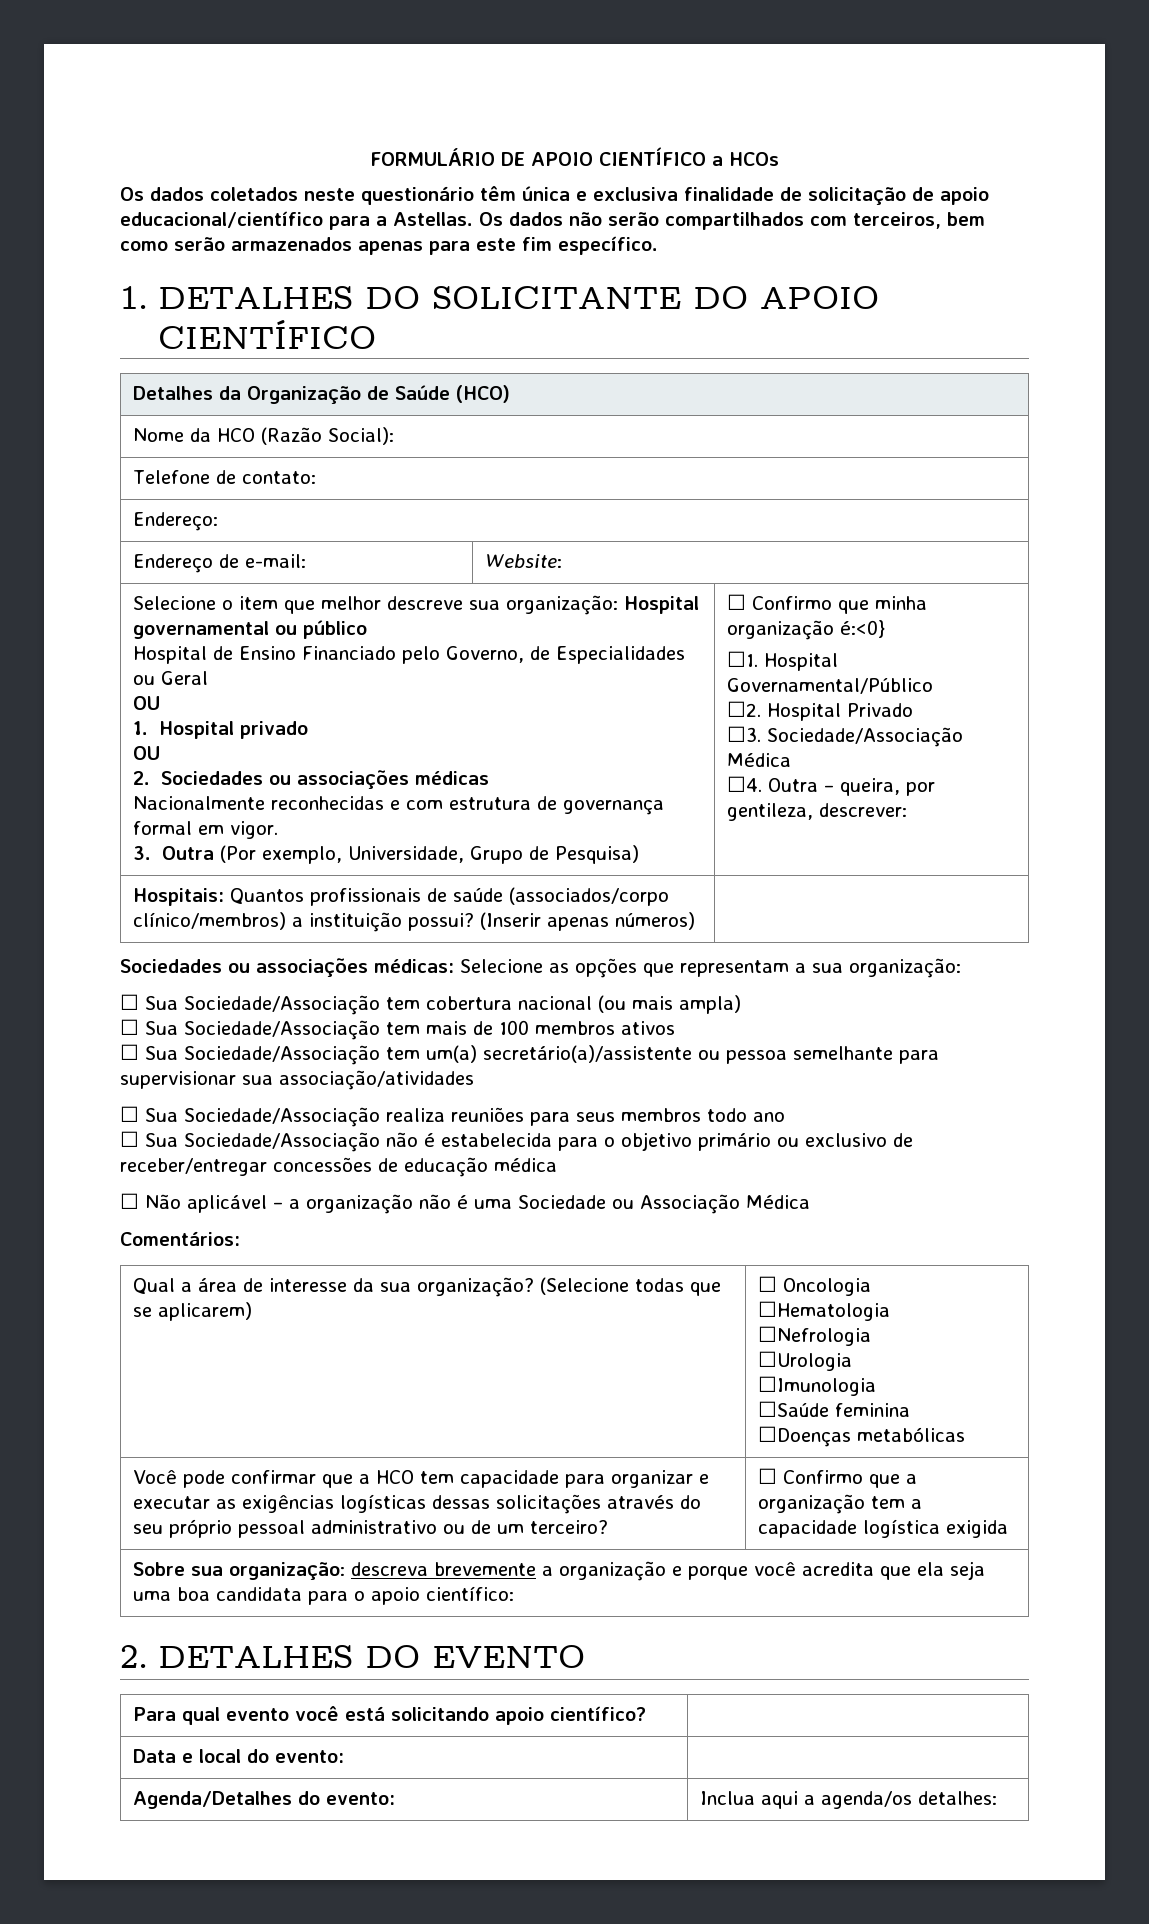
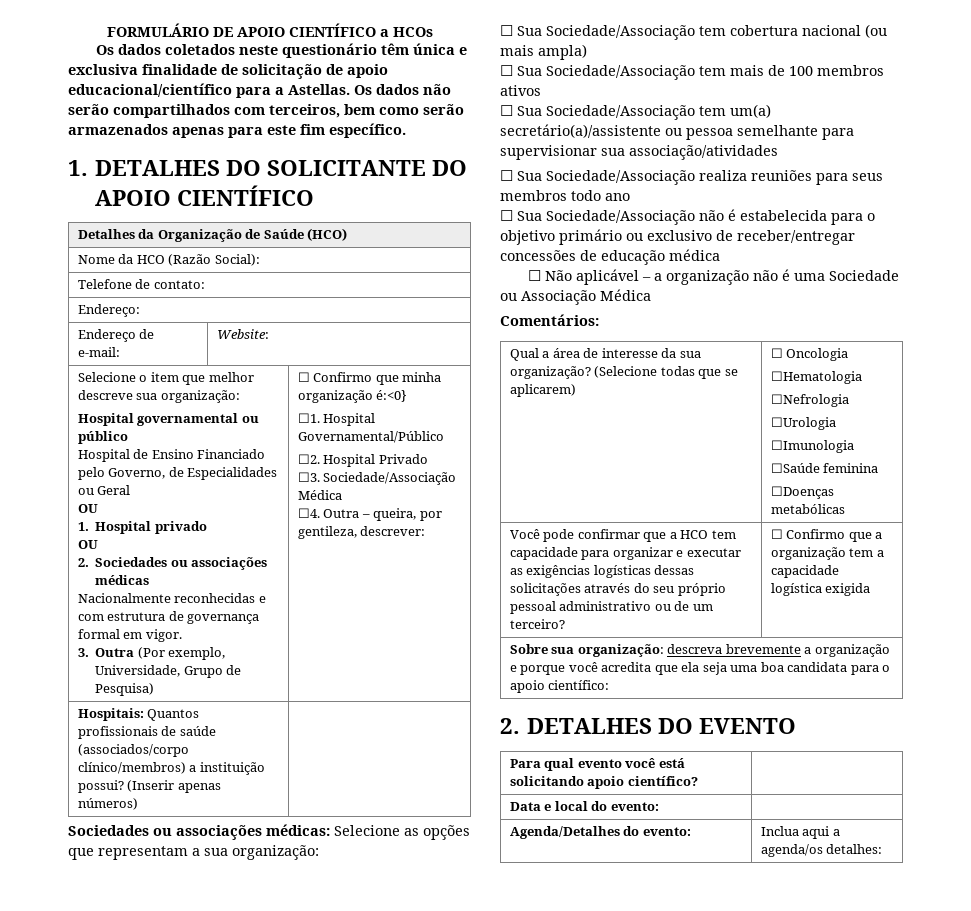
- Selecione o item que melhor descreve sua organização: Hospital governamental ou público
+ Selecione o item que melhor descreve sua organização:
+ Hospital governamental ou público

